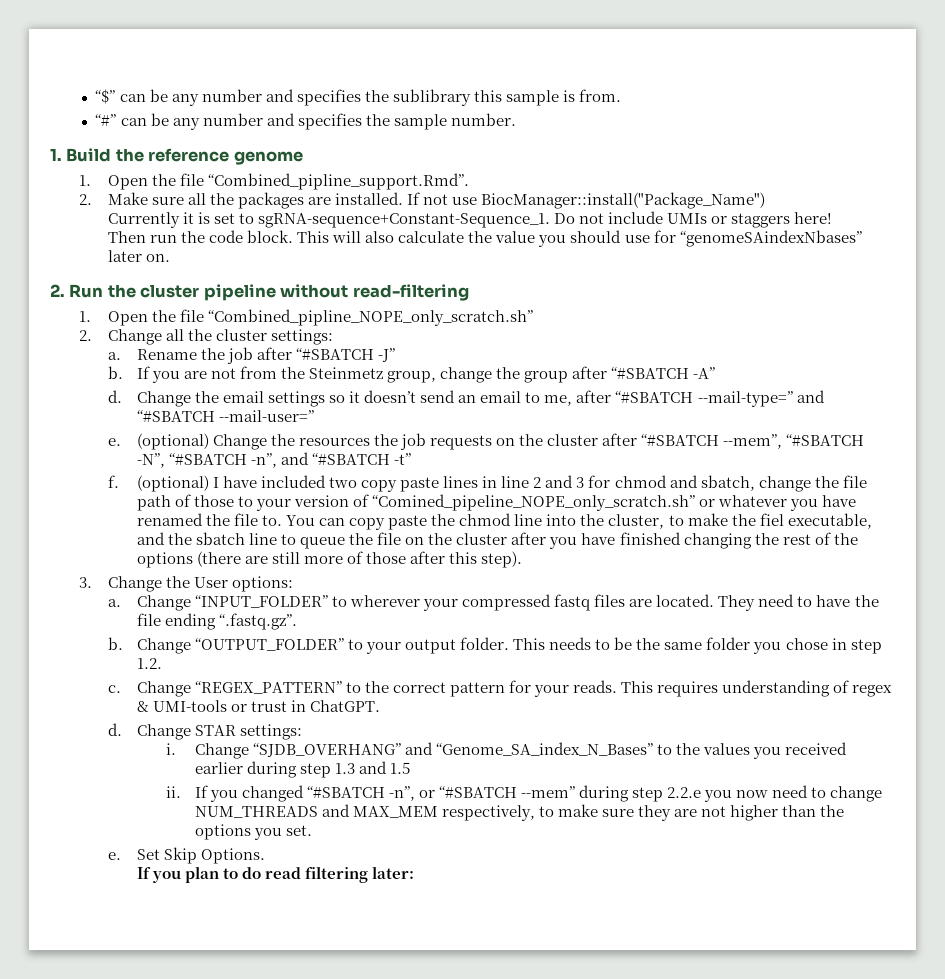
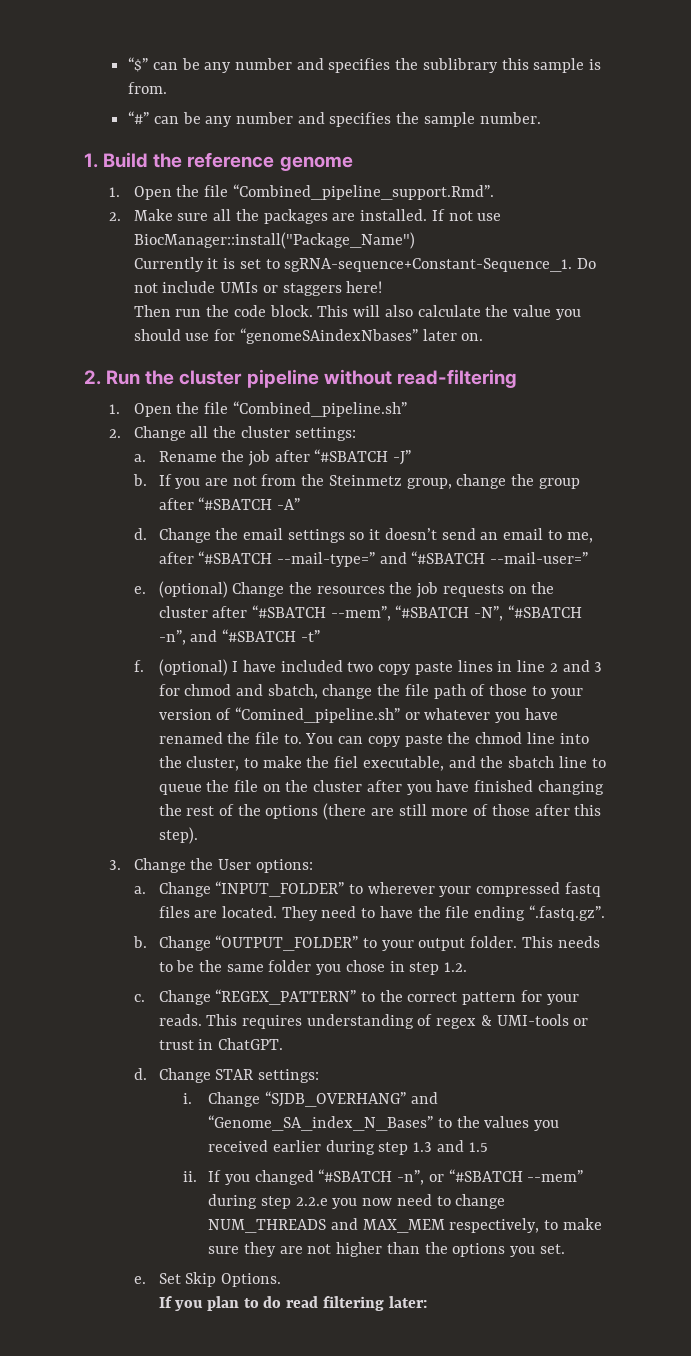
- 1. Open the file “Combined_pipline_support.Rmd”.
+ 1. Open the file “Combined_pipeline_support.Rmd”.
- 1. Open the file “Combined_pipline_NOPE_only_scratch.sh”
+ 1. Open the file “Combined_pipeline.sh”
- (optional) I have included two copy paste lines in line 2 and 3 for chmod and sbatch, change the file path of those to your version of “Comined_pipeline_NOPE_only_scratch.sh” or whatever you have renamed the file to.
+ (optional) I have included two copy paste lines in line 2 and 3 for chmod and sbatch, change the file path of those to your version of “Comined_pipeline.sh” or whatever you have renamed the file to.

